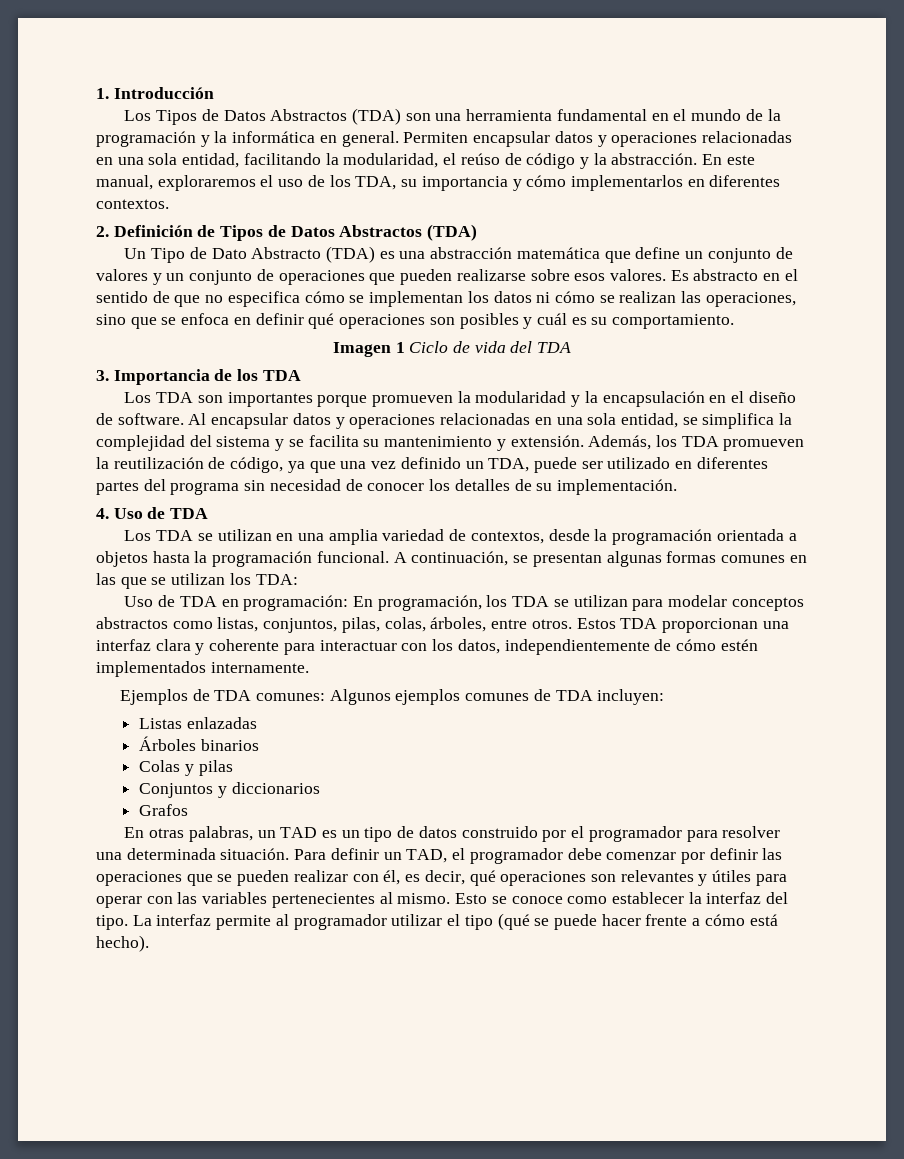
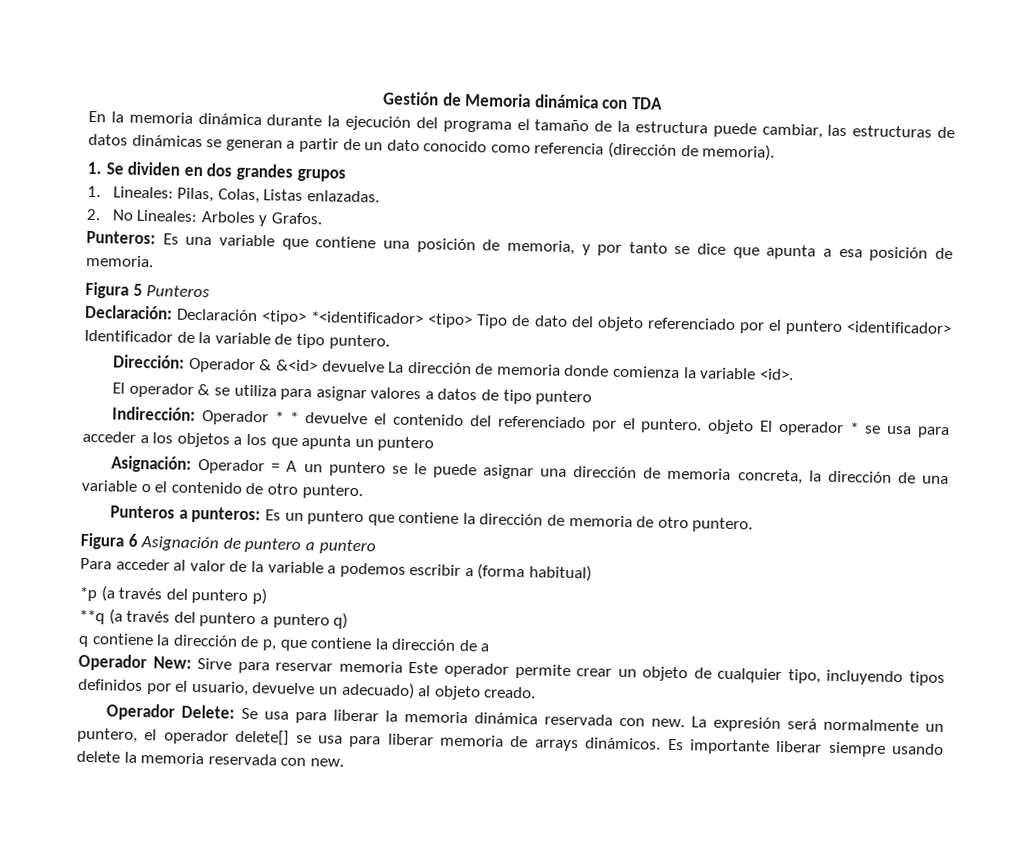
- 1. Introducción
- Los Tipos de Datos Abstractos (TDA) son una herramienta fundamental en el mundo de la programación y la informática en general. Permiten encapsular datos y operaciones relacionadas en una sola entidad, facilitando la modularidad, el reúso de código y la abstracción. En este manual, exploraremos el uso de los TDA, su importancia y cómo implementarlos en diferentes contextos.
- 2. Definición de Tipos de Datos Abstractos (TDA)
- Un Tipo de Dato Abstracto (TDA) es una abstracción matemática que define un conjunto de valores y un conjunto de operaciones que pueden realizarse sobre esos valores. Es abstracto en el sentido de que no especifica cómo se implementan los datos ni cómo se realizan las operaciones, sino que se enfoca en definir qué operaciones son posibles y cuál es su comportamiento.
- Imagen 1 Ciclo de vida del TDA
- 3. Importancia de los TDA
- Los TDA son importantes porque promueven la modularidad y la encapsulación en el diseño de software. Al encapsular datos y operaciones relacionadas en una sola entidad, se simplifica la complejidad del sistema y se facilita su mantenimiento y extensión. Además, los TDA promueven la reutilización de código, ya que una vez definido un TDA, puede ser utilizado en diferentes partes del programa sin necesidad de conocer los detalles de su implementación.
- 4. Uso de TDA
- Los TDA se utilizan en una amplia variedad de contextos, desde la programación orientada a objetos hasta la programación funcional. A continuación, se presentan algunas formas comunes en las que se utilizan los TDA:
- Uso de TDA en programación: En programación, los TDA se utilizan para modelar conceptos abstractos como listas, conjuntos, pilas, colas, árboles, entre otros. Estos TDA proporcionan una interfaz clara y coherente para interactuar con los datos, independientemente de cómo estén implementados internamente.
- Ejemplos de TDA comunes: Algunos ejemplos comunes de TDA incluyen:
- Listas enlazadas
- Árboles binarios
- Colas y pilas
- Conjuntos y diccionarios
- Grafos
- En otras palabras, un TAD es un tipo de datos construido por el programador para resolver una determinada situación. Para definir un TAD, el programador debe comenzar por definir las operaciones que se pueden realizar con él, es decir, qué operaciones son relevantes y útiles para operar con las variables pertenecientes al mismo. Esto se conoce como establecer la interfaz del tipo. La interfaz permite al programador utilizar el tipo (qué se puede hacer frente a cómo está hecho).
+ Gestión de Memoria dinámica con TDA
+ En la memoria dinámica durante la ejecución del programa el tamaño de la estructura puede cambiar, las estructuras de datos dinámicas se generan a partir de un dato conocido como referencia (dirección de memoria).
+ 1. Se dividen en dos grandes grupos
+ 1. Lineales: Pilas, Colas, Listas enlazadas.
+ 2. No Lineales: Arboles y Grafos.
+ Punteros: Es una variable que contiene una posición de memoria, y por tanto se dice que apunta a esa posición de memoria.
+ Figura 5 Punteros
+ Declaración: Declaración <tipo> *<identificador> <tipo> Tipo de dato del objeto referenciado por el puntero <identificador> Identificador de la variable de tipo puntero.
+ Dirección: Operador & &<id> devuelve La dirección de memoria donde comienza la variable <id>.
+ El operador & se utiliza para asignar valores a datos de tipo puntero
+ Indirección: Operador * * devuelve el contenido del referenciado por el puntero. objeto El operador * se usa para acceder a los objetos a los que apunta un puntero
+ Asignación: Operador = A un puntero se le puede asignar una dirección de memoria concreta, la dirección de una variable o el contenido de otro puntero.
+ Punteros a punteros: Es un puntero que contiene la dirección de memoria de otro puntero.
+ Figura 6 Asignación de puntero a puntero
+ Para acceder al valor de la variable a podemos escribir a (forma habitual)
+ *p (a través del puntero p)
+ **q (a través del puntero a puntero q)
+ q contiene la dirección de p, que contiene la dirección de a
+ Operador New: Sirve para reservar memoria Este operador permite crear un objeto de cualquier tipo, incluyendo tipos definidos por el usuario, devuelve un adecuado) al objeto creado.
+ Operador Delete: Se usa para liberar la memoria dinámica reservada con new. La expresión será normalmente un puntero, el operador delete[] se usa para liberar memoria de arrays dinámicos. Es importante liberar siempre usando delete la memoria reservada con new.

